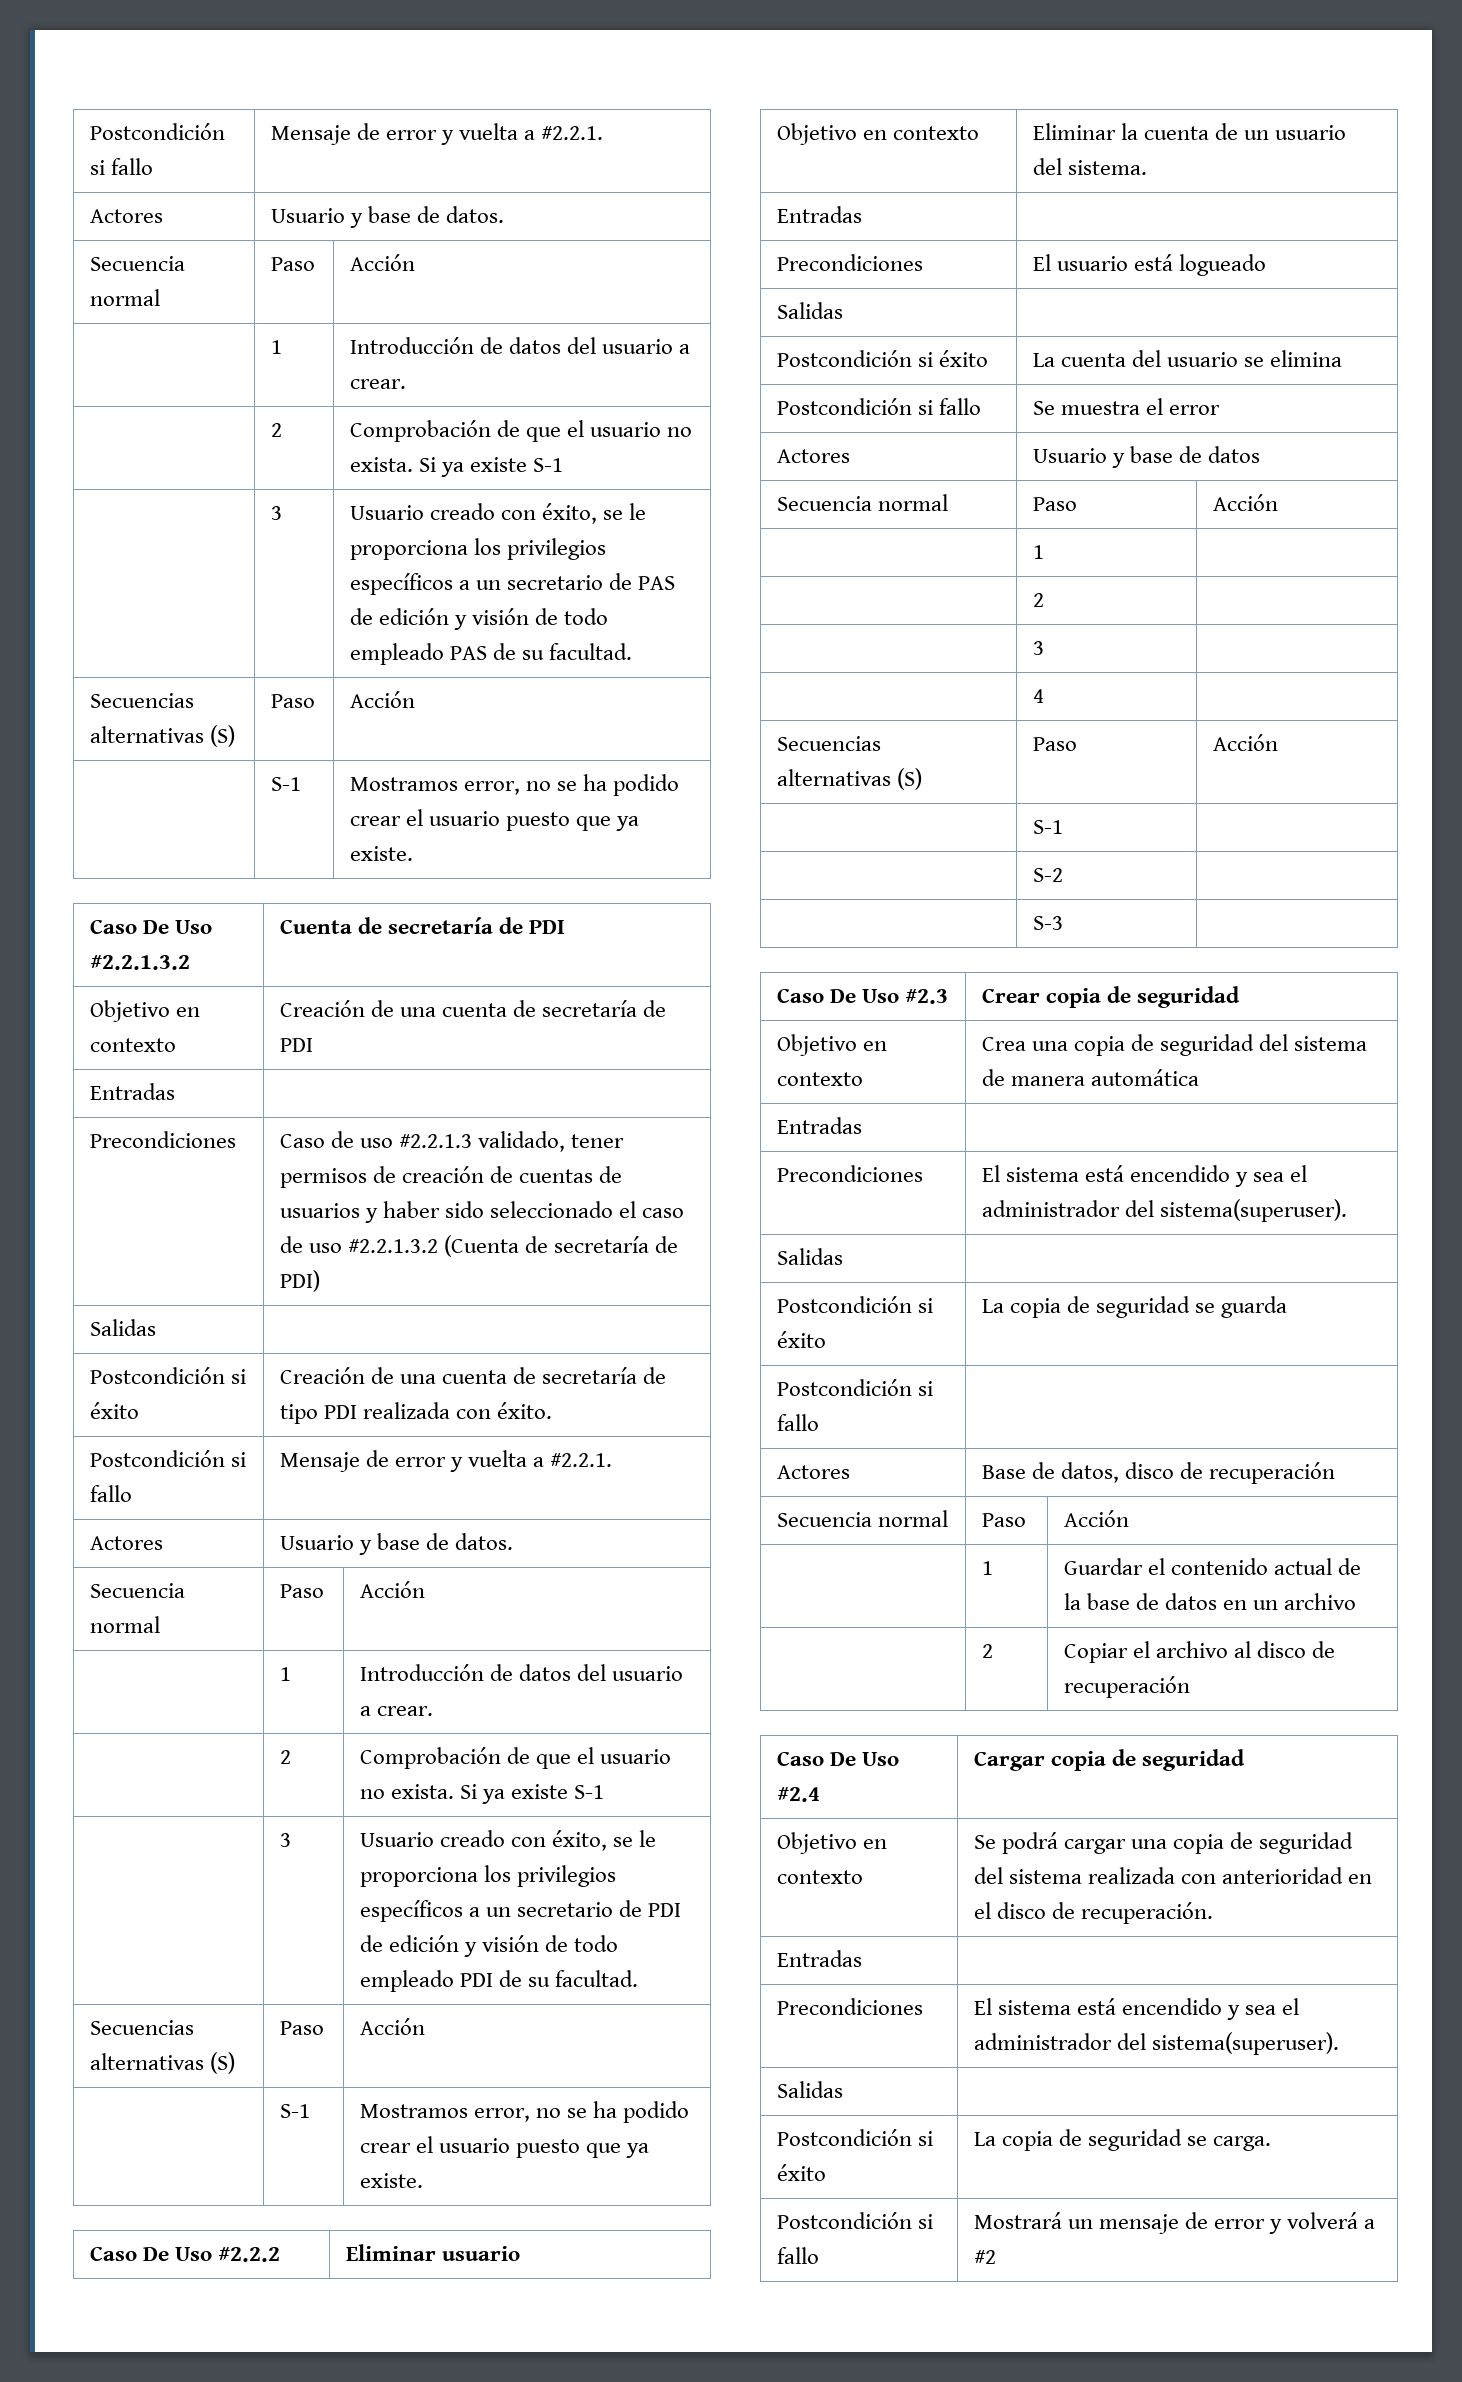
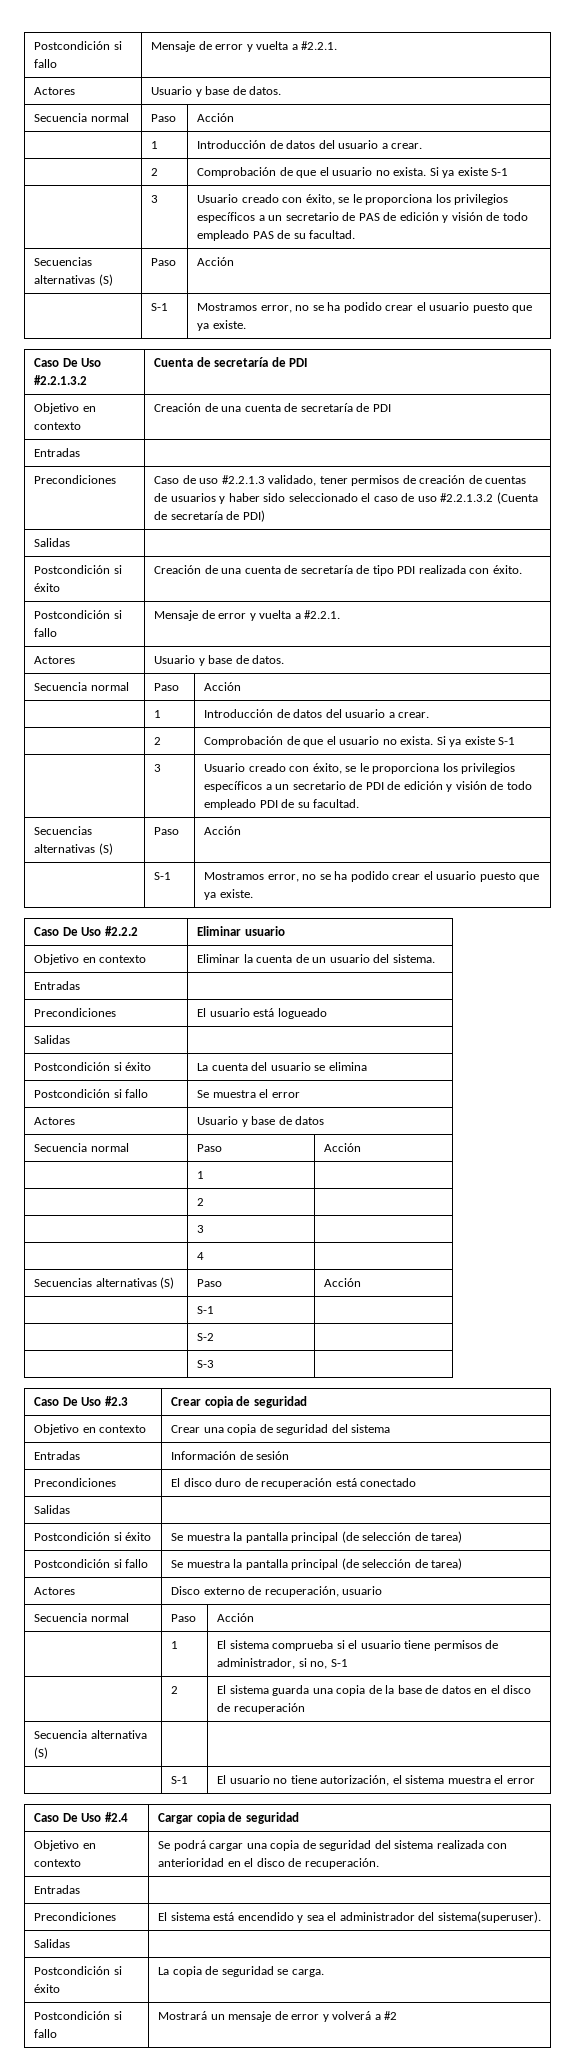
- Objetivo en contexto | Crea una copia de seguridad del sistema de manera automática
- Entradas |
- Precondiciones | El sistema está encendido y sea el administrador del sistema(superuser).
+ Objetivo en contexto | Crear una copia de seguridad del sistema
+ Entradas | Información de sesión
+ Precondiciones | El disco duro de recuperación está conectado
  Salidas |
- Postcondición si éxito | La copia de seguridad se guarda
- Postcondición si fallo |
- Actores | Base de datos, disco de recuperación
+ Postcondición si éxito | Se muestra la pantalla principal (de selección de tarea)
+ Postcondición si fallo | Se muestra la pantalla principal (de selección de tarea)
+ Actores | Disco externo de recuperación, usuario
  Secuencia normal | Paso | Acción
- | 1 | Guardar el contenido actual de la base de datos en un archivo
- | 2 | Copiar el archivo al disco de recuperación
+ | 1 | El sistema comprueba si el usuario tiene permisos de administrador, si no, S-1
+ | 2 | El sistema guarda una copia de la base de datos en el disco de recuperación
+ Secuencia alternativa (S) | |
+ | S-1 | El usuario no tiene autorización, el sistema muestra el error

